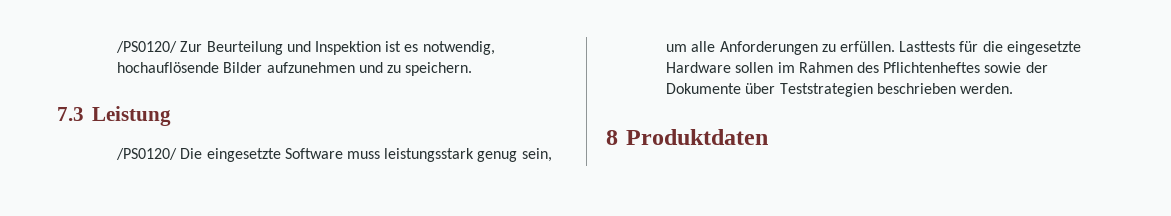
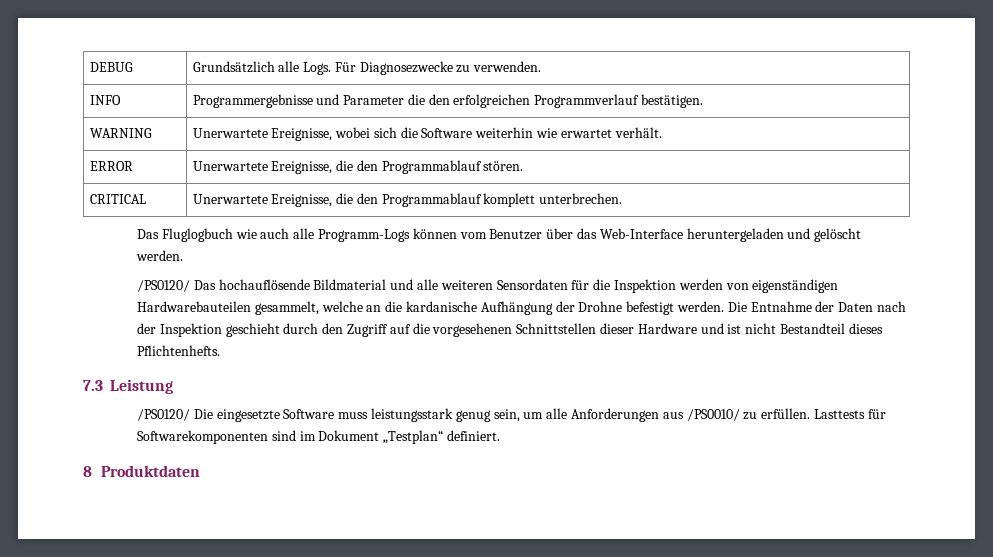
- /PS0120/ Zur Beurteilung und Inspektion ist es notwendig, hochauflösende Bilder aufzunehmen und zu speichern.
+ DEBUG | Grundsätzlich alle Logs. Für Diagnosezwecke zu verwenden.
+ INFO | Programmergebnisse und Parameter die den erfolgreichen Programmverlauf bestätigen.
+ WARNING | Unerwartete Ereignisse, wobei sich die Software weiterhin wie erwartet verhält.
+ ERROR | Unerwartete Ereignisse, die den Programmablauf stören.
+ CRITICAL | Unerwartete Ereignisse, die den Programmablauf komplett unterbrechen.
+ Das Fluglogbuch wie auch alle Programm-Logs können vom Benutzer über das Web-Interface heruntergeladen und gelöscht werden.
+ /PS0120/ Das hochauflösende Bildmaterial und alle weiteren Sensordaten für die Inspektion werden von eigenständigen Hardwarebauteilen gesammelt, welche an die kardanische Aufhängung der Drohne befestigt werden. Die Entnahme der Daten nach der Inspektion geschieht durch den Zugriff auf die vorgesehenen Schnittstellen dieser Hardware und ist nicht Bestandteil dieses Pflichtenhefts.
- /PS0120/ Die eingesetzte Software muss leistungsstark genug sein, um alle Anforderungen zu erfüllen.
+ /PS0120/ Die eingesetzte Software muss leistungsstark genug sein, um alle Anforderungen aus /PS0010/ zu erfüllen.
- Lasttests für die eingesetzte Hardware sollen im Rahmen des Pflichtenheftes sowie der Dokumente über Teststrategien beschrieben werden.
+ Lasttests für Softwarekomponenten sind im Dokument „Testplan“ definiert.

